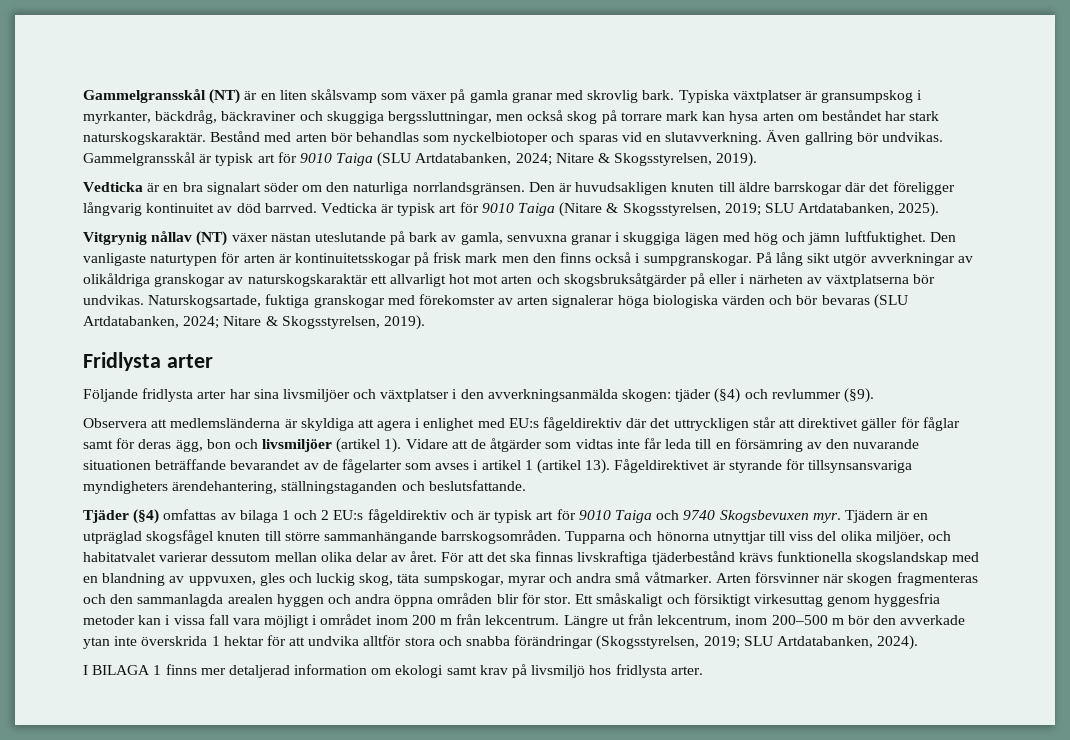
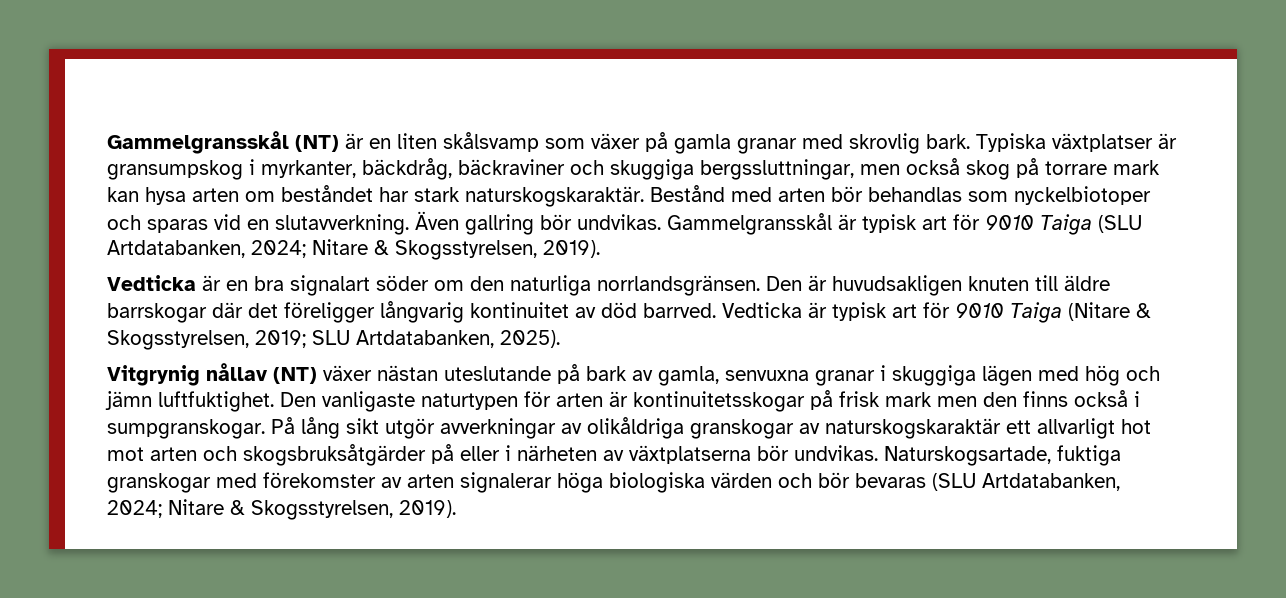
- Fridlysta arter
- Följande fridlysta arter har sina livsmiljöer och växtplatser i den avverkningsanmälda skogen: tjäder (§4) och revlummer (§9).
- Observera att medlemsländerna är skyldiga att agera i enlighet med EU:s fågeldirektiv där det uttryckligen står att direktivet gäller för fåglar samt för deras ägg, bon och livsmiljöer (artikel 1). Vidare att de åtgärder som vidtas inte får leda till en försämring av den nuvarande situationen beträffande bevarandet av de fågelarter som avses i artikel 1 (artikel 13). Fågeldirektivet är styrande för tillsynsansvariga myndigheters ärendehantering, ställningstaganden och beslutsfattande.
- Tjäder (§4) omfattas av bilaga 1 och 2 EU:s fågeldirektiv och är typisk art för 9010 Taiga och 9740 Skogsbevuxen myr. Tjädern är en utpräglad skogsfågel knuten till större sammanhängande barrskogsområden. Tupparna och hönorna utnyttjar till viss del olika miljöer, och habitatvalet varierar dessutom mellan olika delar av året. För att det ska finnas livskraftiga tjäderbestånd krävs funktionella skogslandskap med en blandning av uppvuxen, gles och luckig skog, täta sumpskogar, myrar och andra små våtmarker. Arten försvinner när skogen fragmenteras och den sammanlagda arealen hyggen och andra öppna områden blir för stor. Ett småskaligt och försiktigt virkesuttag genom hyggesfria metoder kan i vissa fall vara möjligt i området inom 200 m från lekcentrum. Längre ut från lekcentrum, inom 200–500 m bör den avverkade ytan inte överskrida 1 hektar för att undvika alltför stora och snabba förändringar (Skogsstyrelsen, 2019; SLU Artdatabanken, 2024).
- I BILAGA 1 finns mer detaljerad information om ekologi samt krav på livsmiljö hos fridlysta arter.

